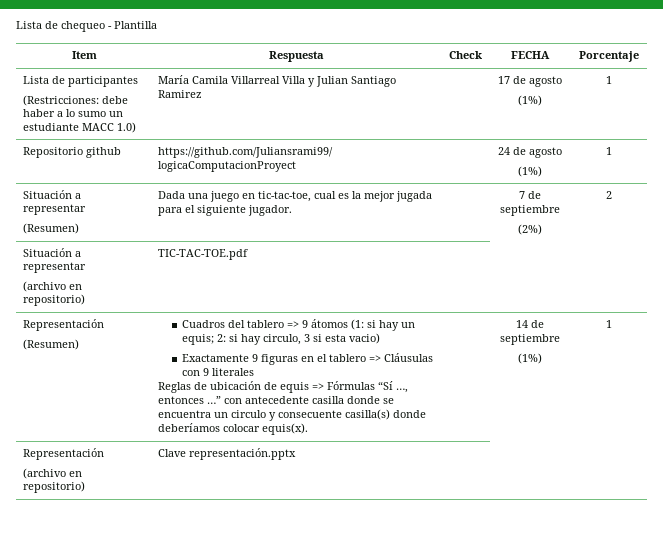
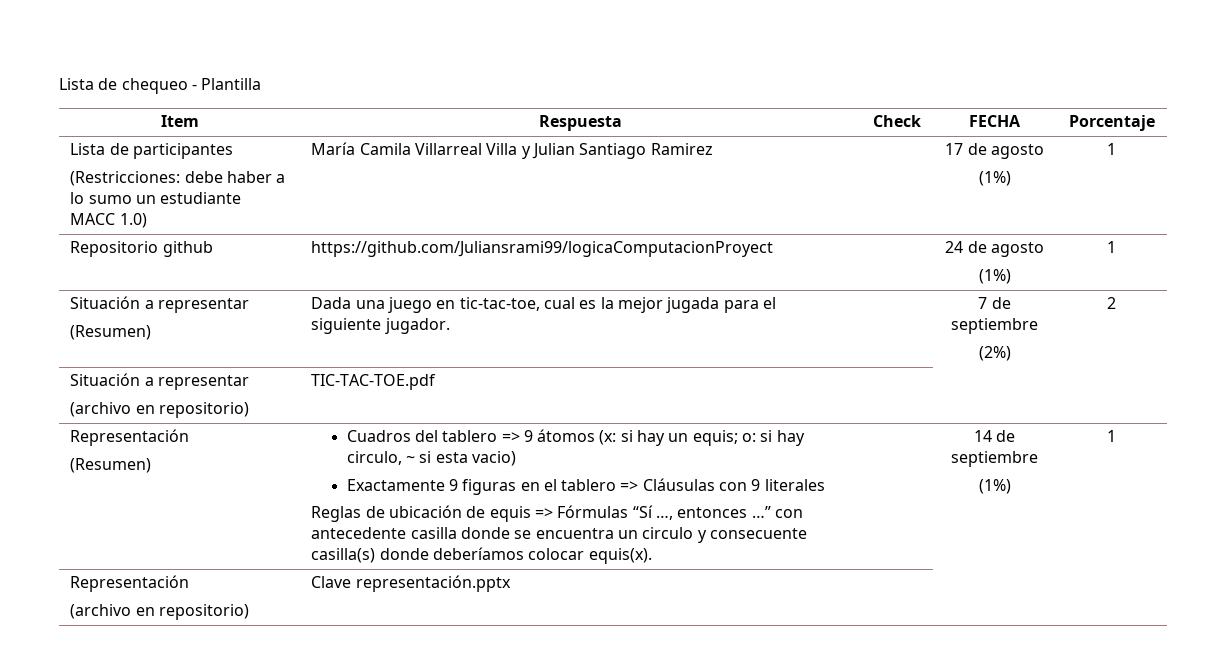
- Cuadros del tablero => 9 átomos (1: si hay un equis; 2: si hay circulo, 3 si esta vacio)
+ Cuadros del tablero => 9 átomos (x: si hay un equis; o: si hay circulo, ~ si esta vacio)

